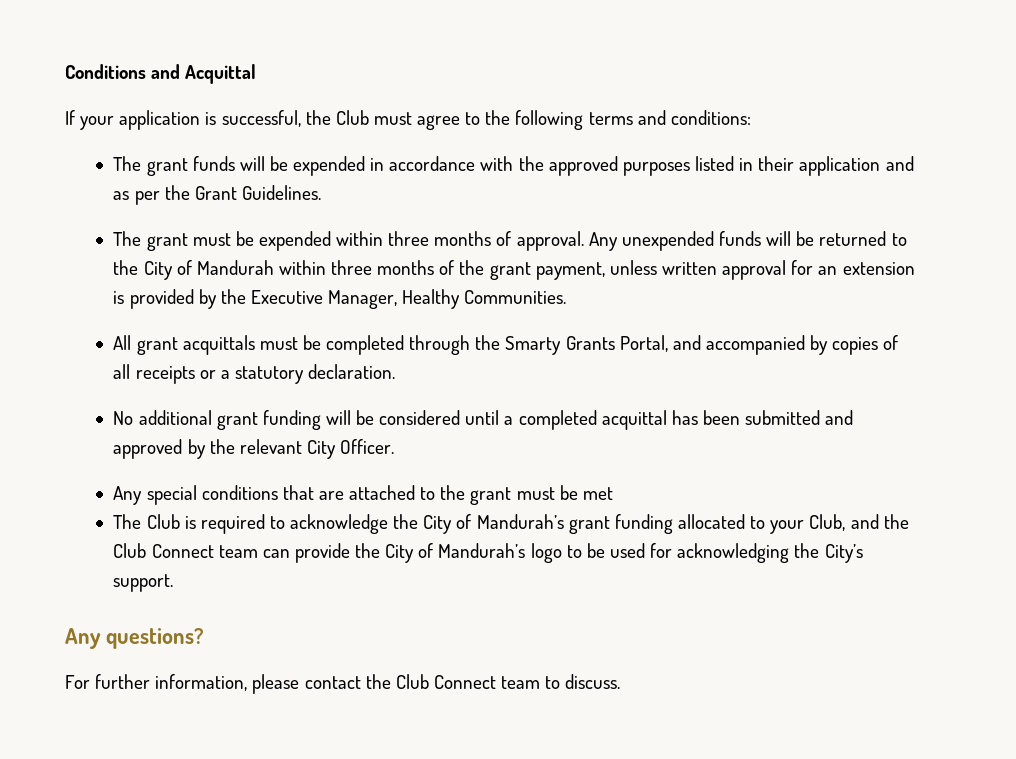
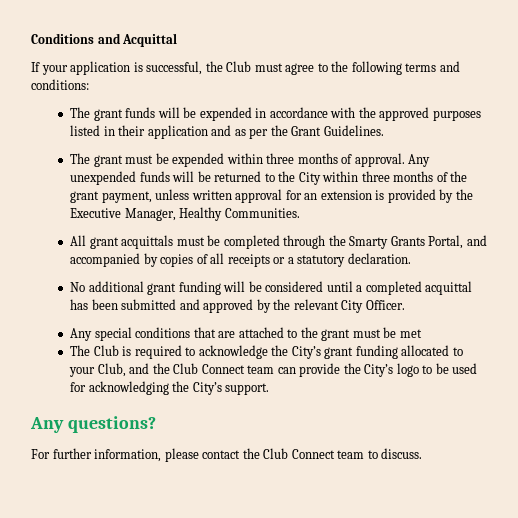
- Any unexpended funds will be returned to the City of Mandurah within three months of the grant payment, unless written approval for an extension is provided by the Executive Manager, Healthy Communities.
+ Any unexpended funds will be returned to the City within three months of the grant payment, unless written approval for an extension is provided by the Executive Manager, Healthy Communities.
- The Club is required to acknowledge the City of Mandurah’s grant funding allocated to your Club, and the Club Connect team can provide the City of Mandurah’s logo to be used for acknowledging the City’s support.
+ The Club is required to acknowledge the City’s grant funding allocated to your Club, and the Club Connect team can provide the City’s logo to be used for acknowledging the City’s support.

